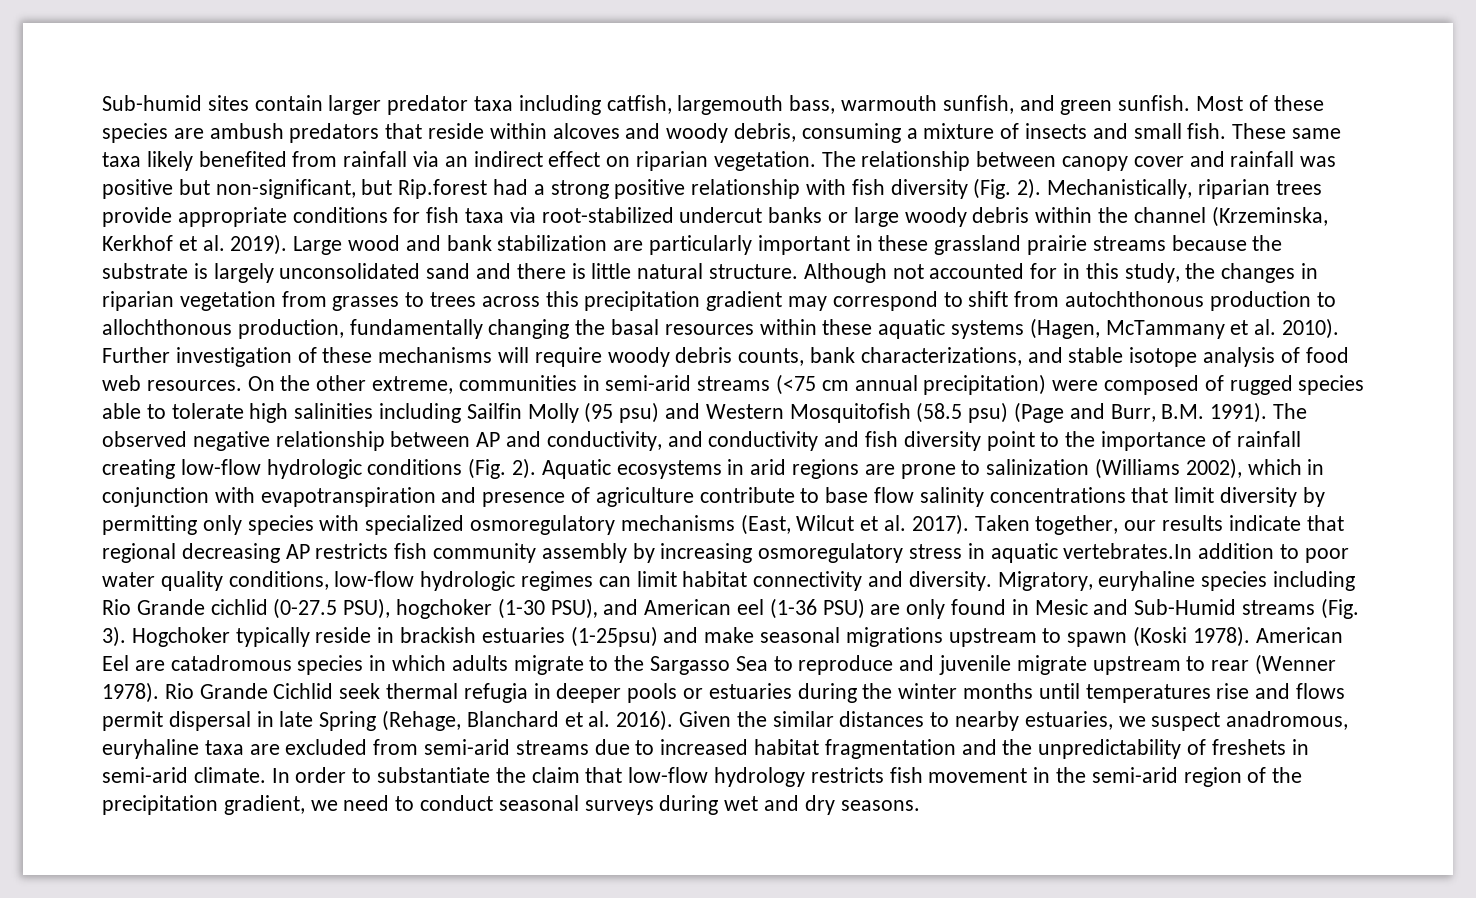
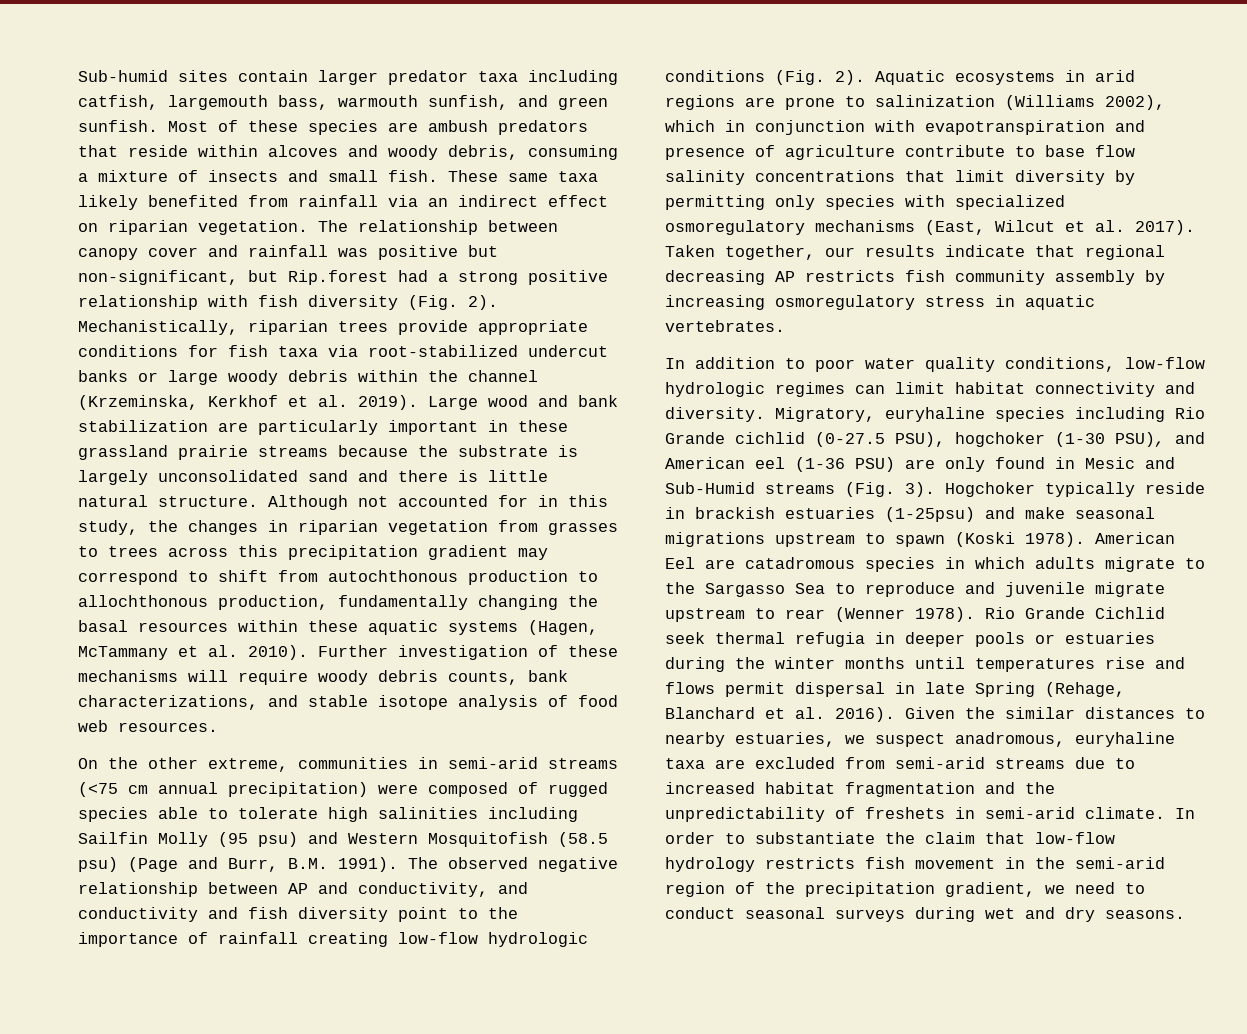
- Further investigation of these mechanisms will require woody debris counts, bank characterizations, and stable isotope analysis of food web resources. On the other extreme, communities in semi-arid streams (<75 cm annual precipitation) were composed of rugged species able to tolerate high salinities including Sailfin Molly (95 psu) and Western Mosquitofish (58.5 psu) (Page and Burr, B.M. 1991).
+ Further investigation of these mechanisms will require woody debris counts, bank characterizations, and stable isotope analysis of food web resources.
+ On the other extreme, communities in semi-arid streams (<75 cm annual precipitation) were composed of rugged species able to tolerate high salinities including Sailfin Molly (95 psu) and Western Mosquitofish (58.5 psu) (Page and Burr, B.M. 1991).
- Taken together, our results indicate that regional decreasing AP restricts fish community assembly by increasing osmoregulatory stress in aquatic vertebrates.In addition to poor water quality conditions, low-flow hydrologic regimes can limit habitat connectivity and diversity.
+ Taken together, our results indicate that regional decreasing AP restricts fish community assembly by increasing osmoregulatory stress in aquatic vertebrates.
+ In addition to poor water quality conditions, low-flow hydrologic regimes can limit habitat connectivity and diversity.

